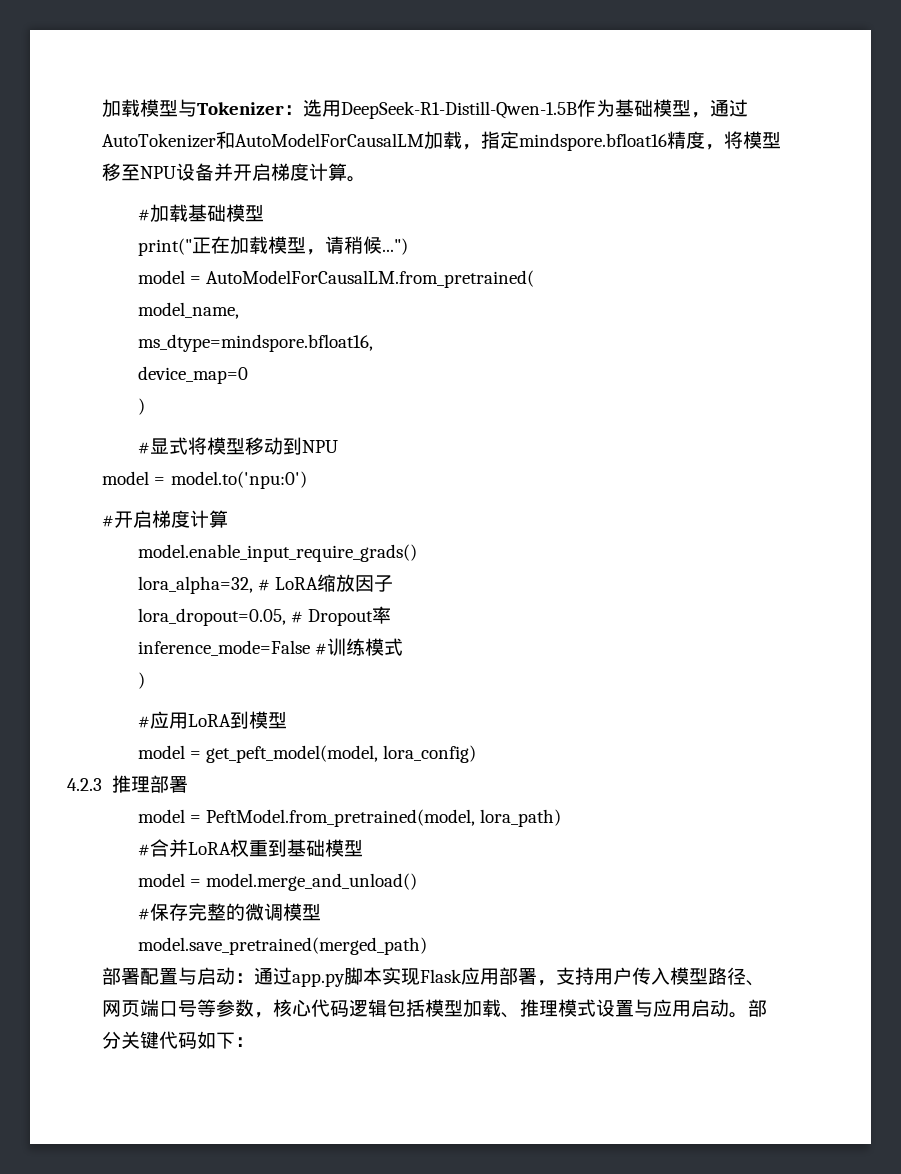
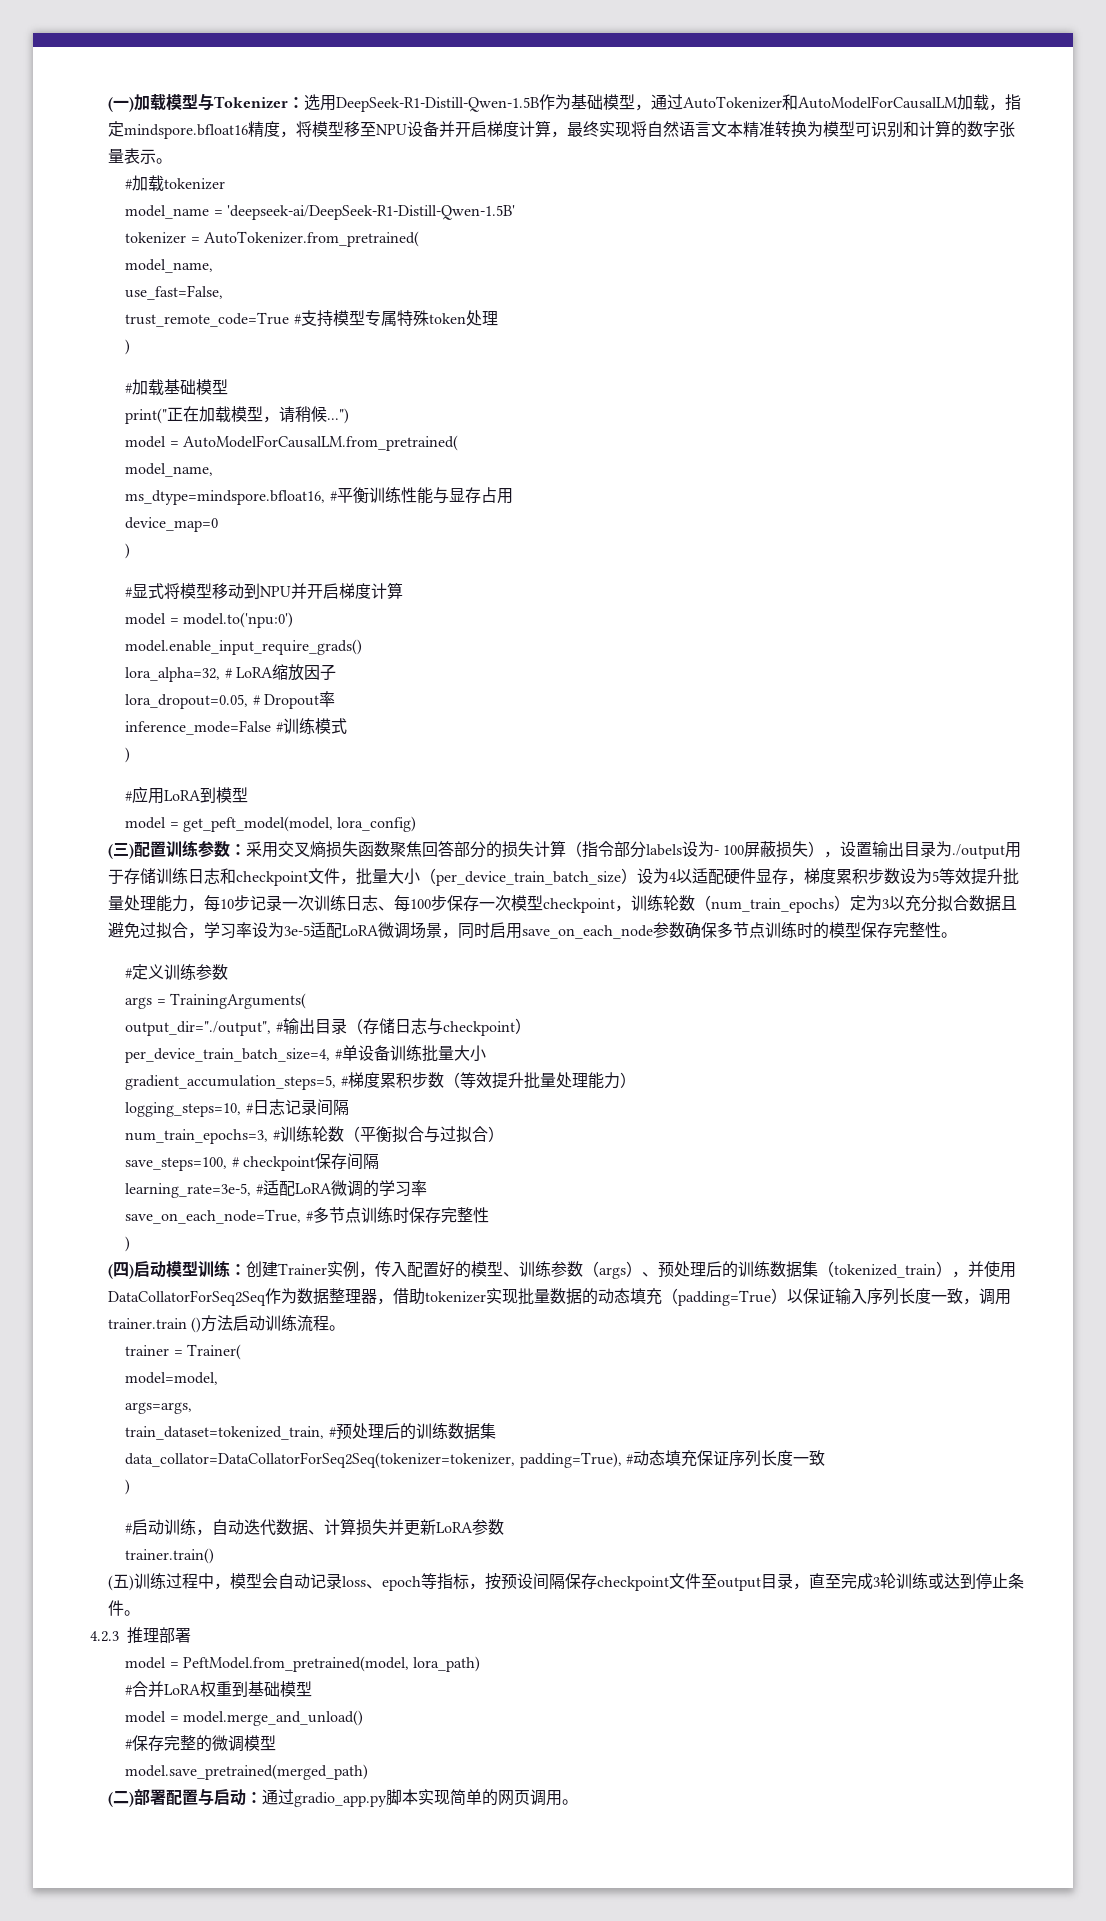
- 加载模型与Tokenizer：选用DeepSeek-R1-Distill-Qwen-1.5B作为基础模型，通过AutoTokenizer和AutoModelForCausalLM加载，指定mindspore.bfloat16精度，将模型移至NPU设备并开启梯度计算。
+ (一)加载模型与Tokenizer：选用DeepSeek-R1-Distill-Qwen-1.5B作为基础模型，通过AutoTokenizer和AutoModelForCausalLM加载，指定mindspore.bfloat16精度，将模型移至NPU设备并开启梯度计算，最终实现将自然语言文本精准转换为模型可识别和计算的数字张量表示。
+ #加载tokenizer
+ model_name = 'deepseek-ai/DeepSeek-R1-Distill-Qwen-1.5B'
+ tokenizer = AutoTokenizer.from_pretrained(
+ model_name,
+ use_fast=False,
+ trust_remote_code=True #支持模型专属特殊token处理
+ )
- ms_dtype=mindspore.bfloat16,
+ ms_dtype=mindspore.bfloat16, #平衡训练性能与显存占用
- #显式将模型移动到NPU
+ #显式将模型移动到NPU并开启梯度计算
  model = model.to('npu:0')
- #开启梯度计算
+ (三)配置训练参数：采用交叉熵损失函数聚焦回答部分的损失计算（指令部分labels设为- 100屏蔽损失），设置输出目录为./output用于存储训练日志和checkpoint文件，批量大小（per_device_train_batch_size）设为4以适配硬件显存，梯度累积步数设为5等效提升批量处理能力，每10步记录一次训练日志、每100步保存一次模型checkpoint，训练轮数（num_train_epochs）定为3以充分拟合数据且避免过拟合，学习率设为3e-5适配LoRA微调场景，同时启用save_on_each_node参数确保多节点训练时的模型保存完整性。
+ #定义训练参数
+ args = TrainingArguments(
+ output_dir="./output", #输出目录（存储日志与checkpoint）
+ per_device_train_batch_size=4, #单设备训练批量大小
+ gradient_accumulation_steps=5, #梯度累积步数（等效提升批量处理能力）
+ logging_steps=10, #日志记录间隔
+ num_train_epochs=3, #训练轮数（平衡拟合与过拟合）
+ save_steps=100, # checkpoint保存间隔
+ learning_rate=3e-5, #适配LoRA微调的学习率
+ save_on_each_node=True, #多节点训练时保存完整性
+ )
+ (四)启动模型训练：创建Trainer实例，传入配置好的模型、训练参数（args）、预处理后的训练数据集（tokenized_train），并使用DataCollatorForSeq2Seq作为数据整理器，借助tokenizer实现批量数据的动态填充（padding=True）以保证输入序列长度一致，调用trainer.train ()方法启动训练流程。
+ trainer = Trainer(
+ model=model,
+ args=args,
+ train_dataset=tokenized_train, #预处理后的训练数据集
+ data_collator=DataCollatorForSeq2Seq(tokenizer=tokenizer, padding=True), #动态填充保证序列长度一致
+ )
+ #启动训练，自动迭代数据、计算损失并更新LoRA参数
+ trainer.train()
+ (五)训练过程中，模型会自动记录loss、epoch等指标，按预设间隔保存checkpoint文件至output目录，直至完成3轮训练或达到停止条件。
- 部署配置与启动：通过app.py脚本实现Flask应用部署，支持用户传入模型路径、网页端口号等参数，核心代码逻辑包括模型加载、推理模式设置与应用启动。部分关键代码如下：
+ (二)部署配置与启动：通过gradio_app.py脚本实现简单的网页调用。

